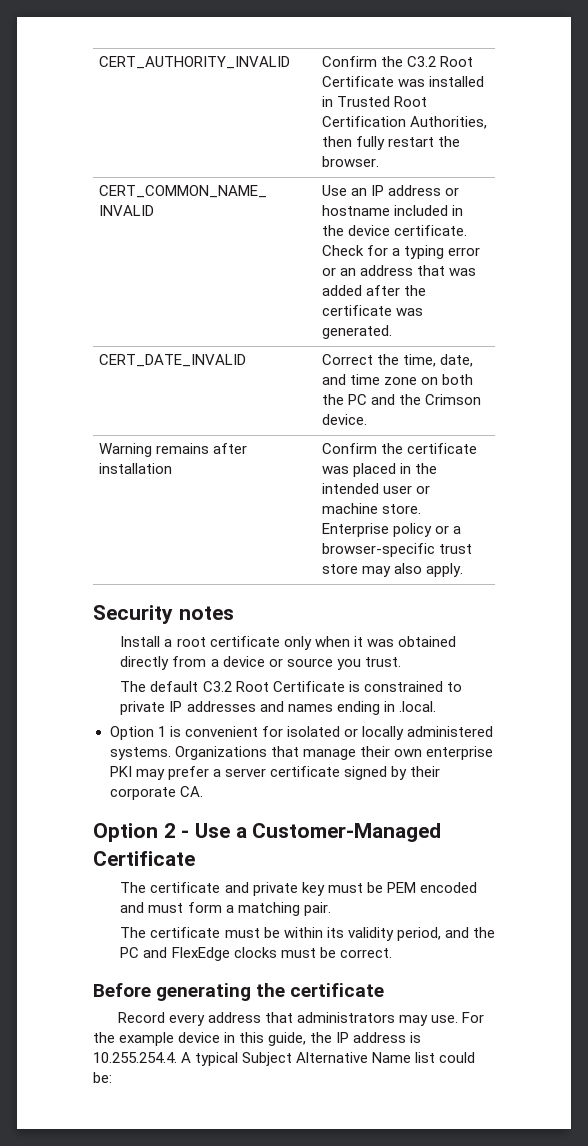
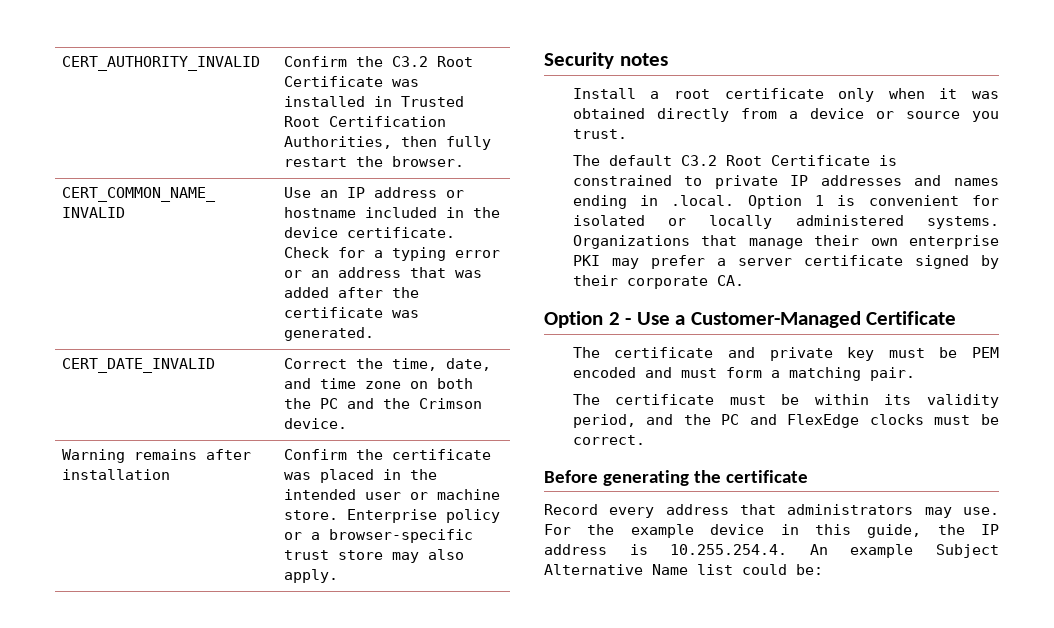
- The default C3.2 Root Certificate is constrained to private IP addresses and names ending in .local.
- Option 1 is convenient for isolated or locally administered systems.
+ The default C3.2 Root Certificate is constrained to private IP addresses and names ending in .local. Option 1 is convenient for isolated or locally administered systems.
- For the example device in this guide, the IP address is 10.255.254.4. A typical Subject Alternative Name list could be:
+ For the example device in this guide, the IP address is 10.255.254.4. An example Subject Alternative Name list could be:

